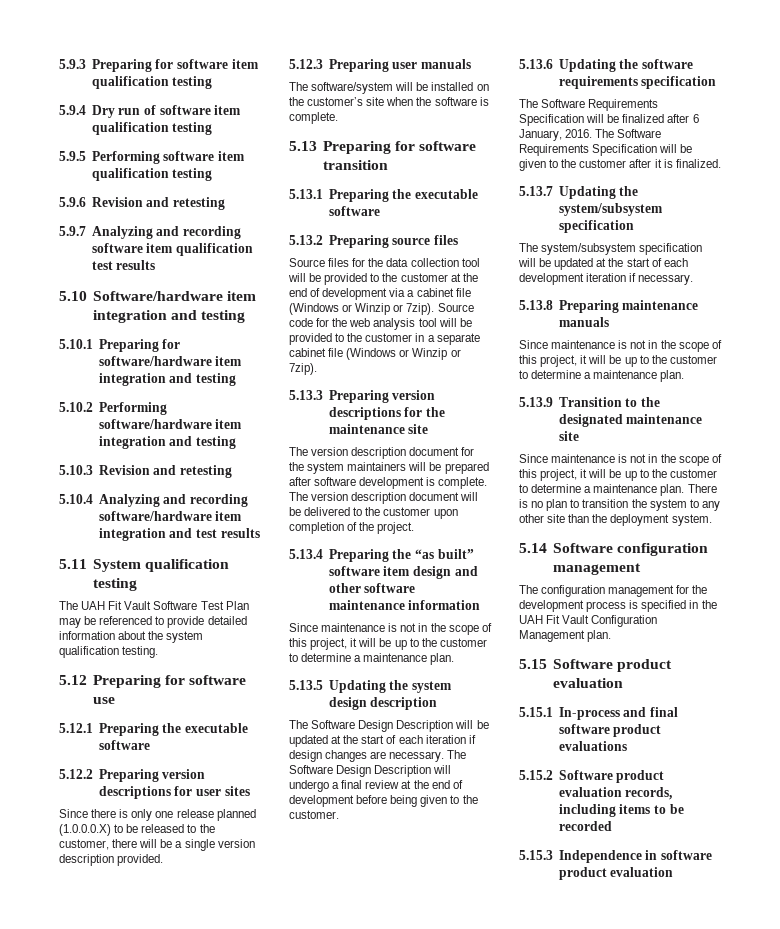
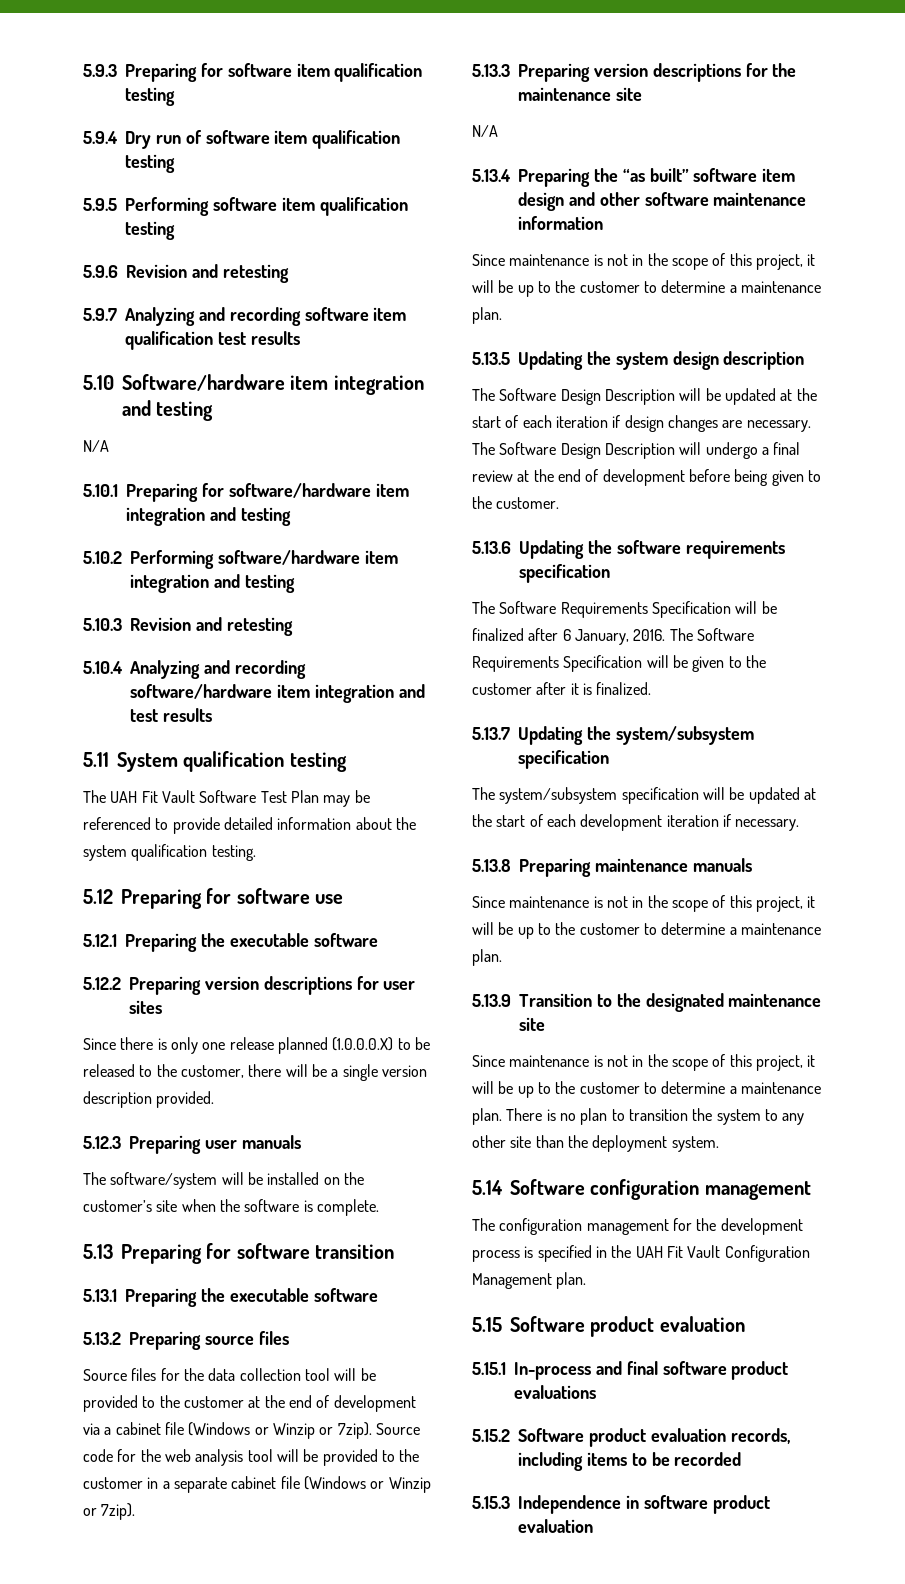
  5.10 Software/hardware item integration and testing
+ N/A
  5.13.3 Preparing version descriptions for the maintenance site
- The version description document for the system maintainers will be prepared after software development is complete. The version description document will be delivered to the customer upon completion of the project.
+ N/A

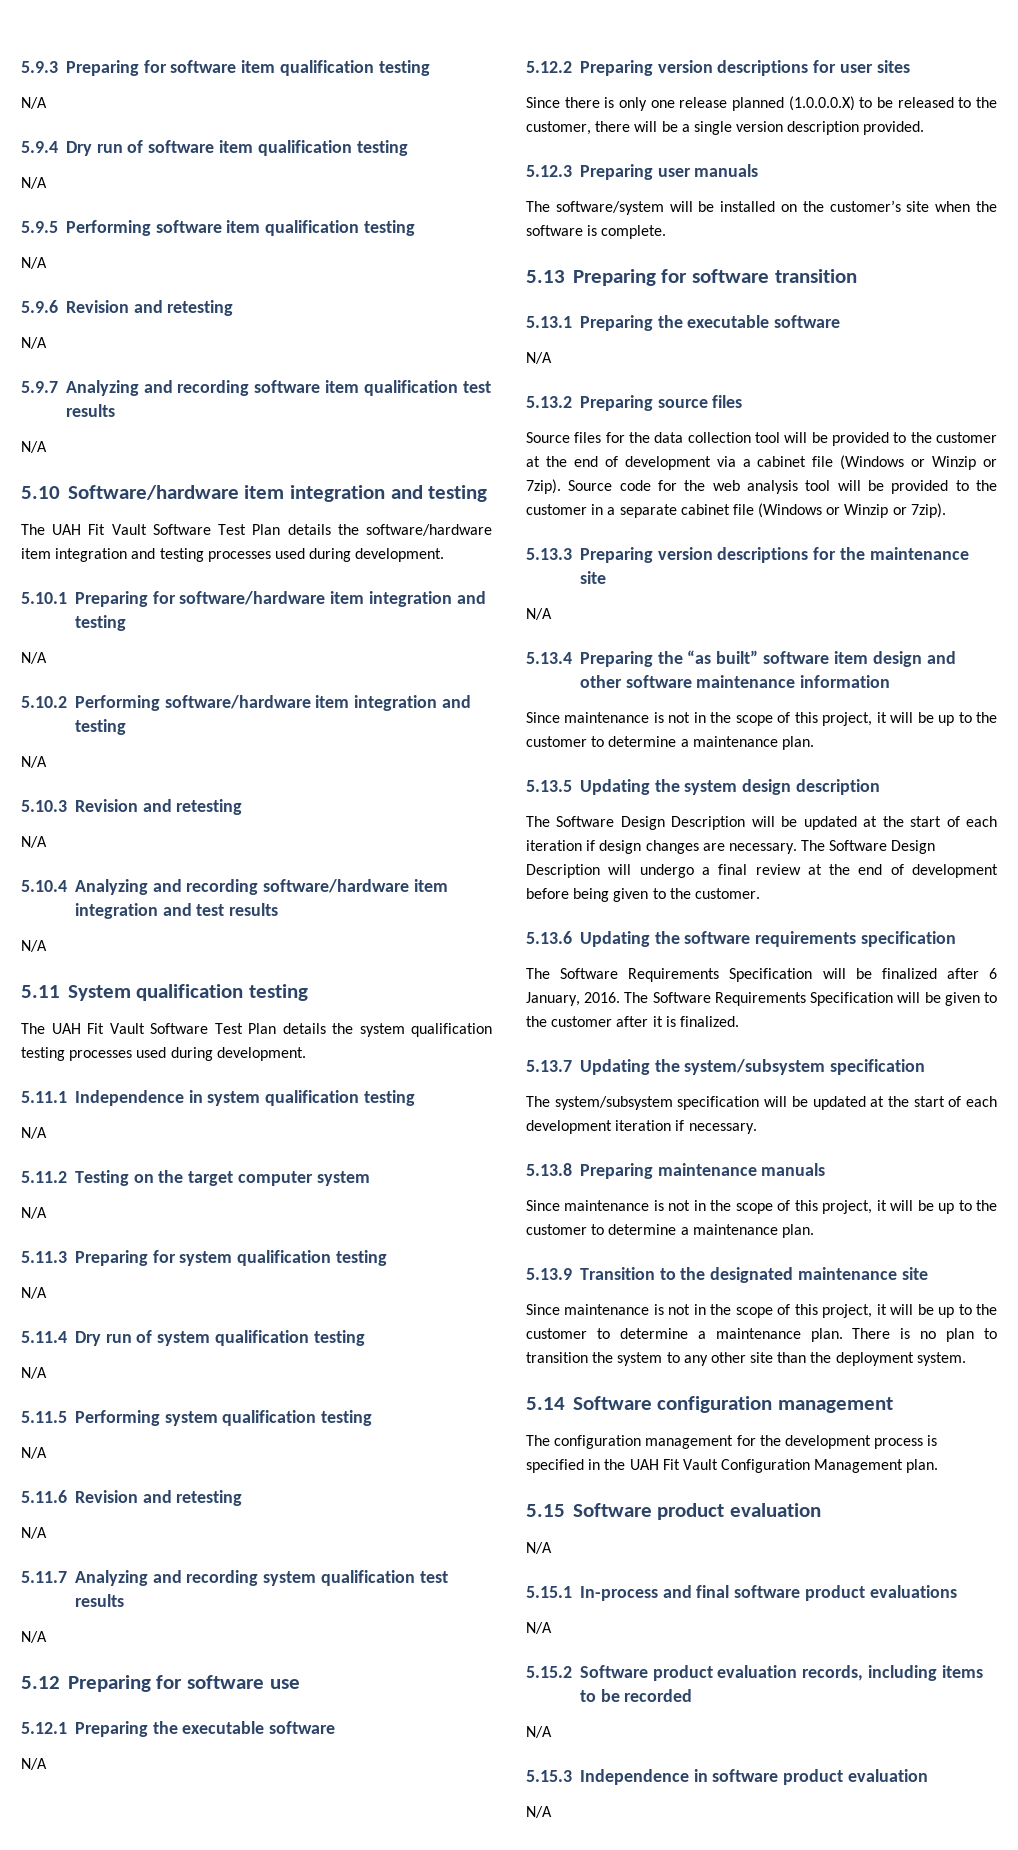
  5.9.3 Preparing for software item qualification testing
+ N/A
  5.9.4 Dry run of software item qualification testing
+ N/A
  5.9.5 Performing software item qualification testing
+ N/A
  5.9.6 Revision and retesting
+ N/A
  5.9.7 Analyzing and recording software item qualification test results
+ N/A
  5.10 Software/hardware item integration and testing
- N/A
+ The UAH Fit Vault Software Test Plan details the software/hardware item integration and testing processes used during development.
  5.10.1 Preparing for software/hardware item integration and testing
+ N/A
  5.10.2 Performing software/hardware item integration and testing
+ N/A
  5.10.3 Revision and retesting
+ N/A
  5.10.4 Analyzing and recording software/hardware item integration and test results
+ N/A
- The UAH Fit Vault Software Test Plan may be referenced to provide detailed information about the system qualification testing.
+ The UAH Fit Vault Software Test Plan details the system qualification testing processes used during development.
+ 5.11.1 Independence in system qualification testing
+ N/A
+ 5.11.2 Testing on the target computer system
+ N/A
+ 5.11.3 Preparing for system qualification testing
+ N/A
+ 5.11.4 Dry run of system qualification testing
+ N/A
+ 5.11.5 Performing system qualification testing
+ N/A
+ 5.11.6 Revision and retesting
+ N/A
+ 5.11.7 Analyzing and recording system qualification test results
+ N/A
  5.12.1 Preparing the executable software
+ N/A
  5.13.1 Preparing the executable software
+ N/A
  5.15 Software product evaluation
+ N/A
  5.15.1 In-process and final software product evaluations
+ N/A
  5.15.2 Software product evaluation records, including items to be recorded
+ N/A
  5.15.3 Independence in software product evaluation
+ N/A

